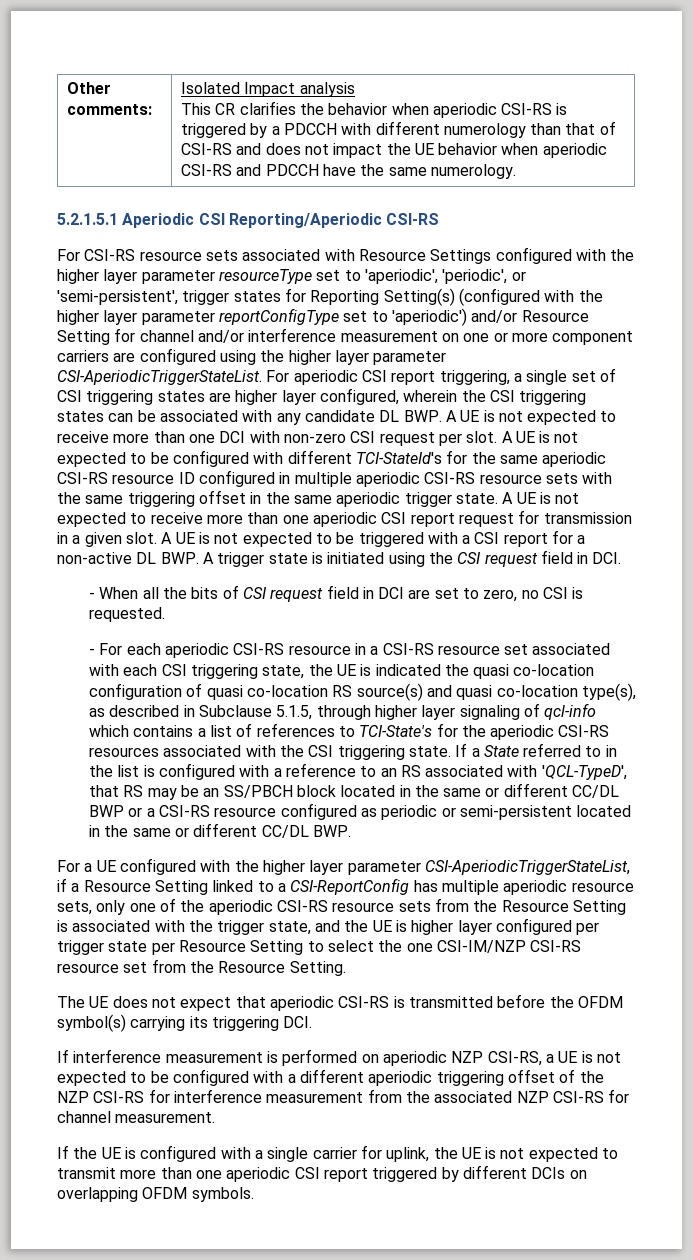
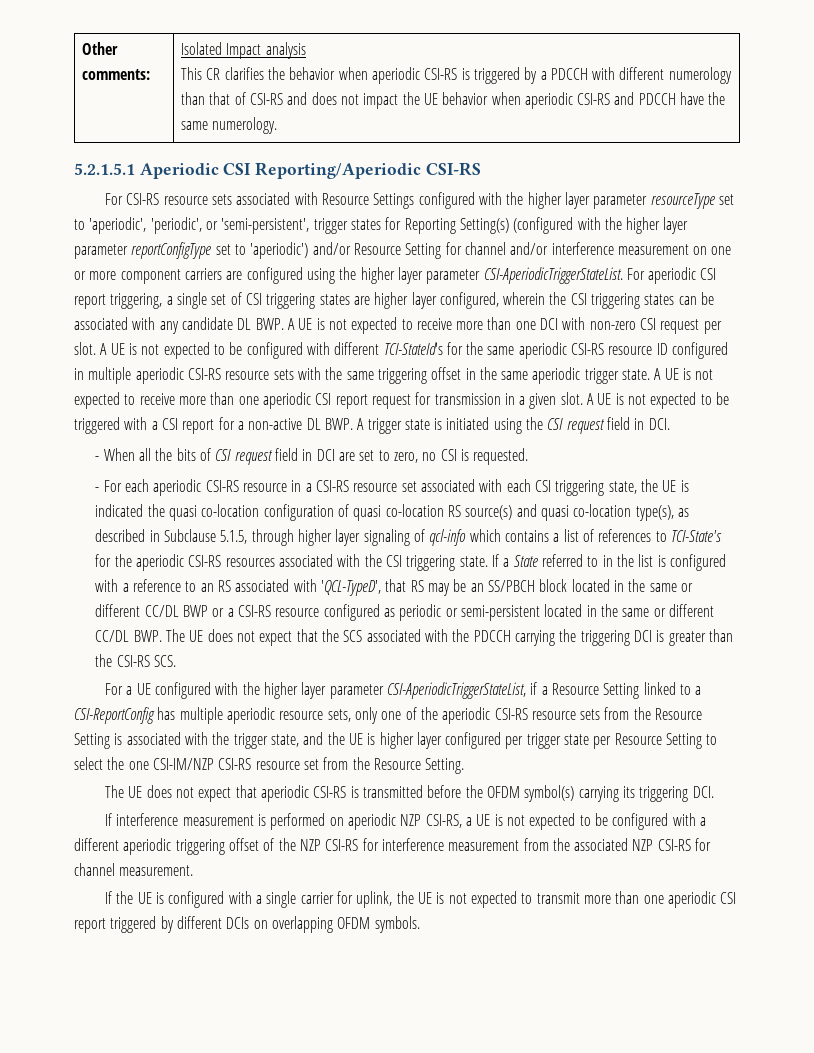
- If a State referred to in the list is configured with a reference to an RS associated with 'QCL-TypeD', that RS may be an SS/PBCH block located in the same or different CC/DL BWP or a CSI-RS resource configured as periodic or semi-persistent located in the same or different CC/DL BWP.
+ If a State referred to in the list is configured with a reference to an RS associated with 'QCL-TypeD', that RS may be an SS/PBCH block located in the same or different CC/DL BWP or a CSI-RS resource configured as periodic or semi-persistent located in the same or different CC/DL BWP. The UE does not expect that the SCS associated with the PDCCH carrying the triggering DCI is greater than the CSI-RS SCS.

